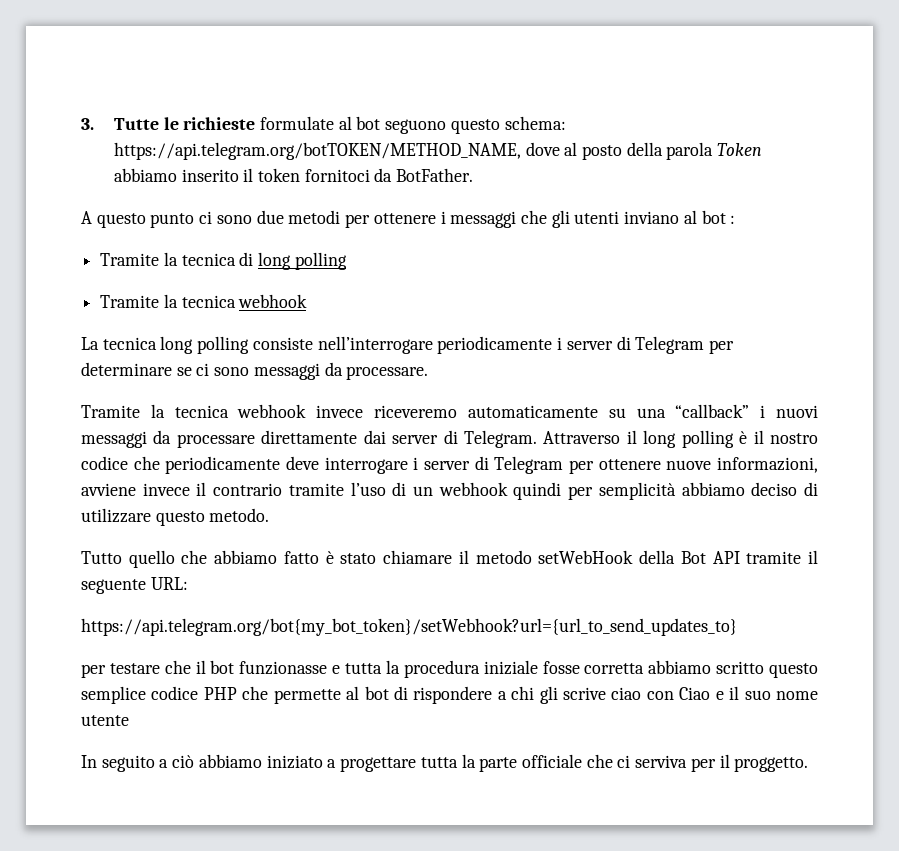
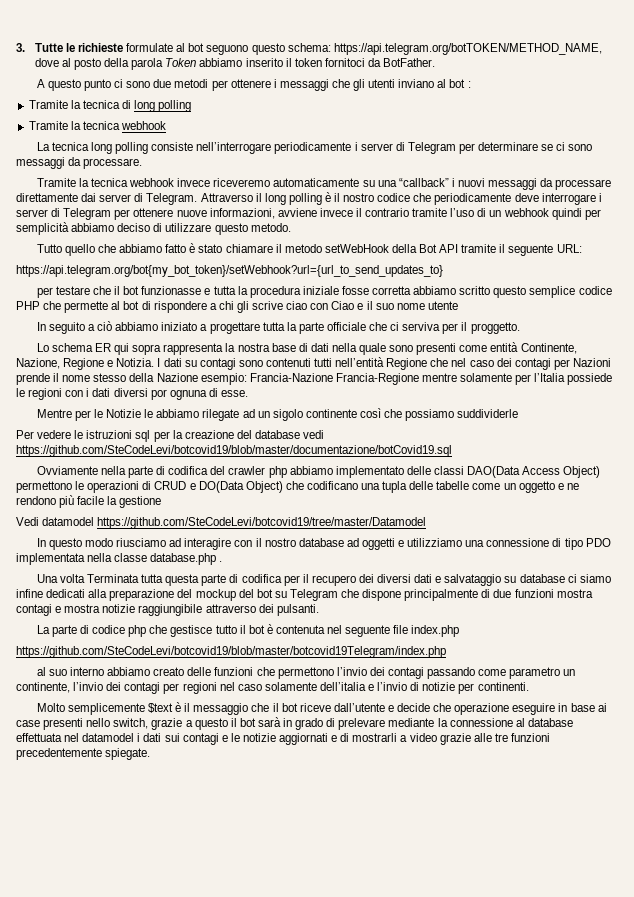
+ Lo schema ER qui sopra rappresenta la nostra base di dati nella quale sono presenti come entità Continente, Nazione, Regione e Notizia. I dati su contagi sono contenuti tutti nell’entità Regione che nel caso dei contagi per Nazioni prende il nome stesso della Nazione esempio: Francia-Nazione Francia-Regione mentre solamente per l’Italia possiede le regioni con i dati diversi por ognuna di esse.
+ Mentre per le Notizie le abbiamo rilegate ad un sigolo continente così che possiamo suddividerle
+ Per vedere le istruzioni sql per la creazione del database vedi https://github.com/SteCodeLevi/botcovid19/blob/master/documentazione/botCovid19.sql
+ Ovviamente nella parte di codifica del crawler php abbiamo implementato delle classi DAO(Data Access Object) permettono le operazioni di CRUD e DO(Data Object) che codificano una tupla delle tabelle come un oggetto e ne rendono più facile la gestione
+ Vedi datamodel https://github.com/SteCodeLevi/botcovid19/tree/master/Datamodel
+ In questo modo riusciamo ad interagire con il nostro database ad oggetti e utilizziamo una connessione di tipo PDO implementata nella classe database.php .
+ Una volta Terminata tutta questa parte di codifica per il recupero dei diversi dati e salvataggio su database ci siamo infine dedicati alla preparazione del mockup del bot su Telegram che dispone principalmente di due funzioni mostra contagi e mostra notizie raggiungibile attraverso dei pulsanti.
+ La parte di codice php che gestisce tutto il bot è contenuta nel seguente file index.php
+ https://github.com/SteCodeLevi/botcovid19/blob/master/botcovid19Telegram/index.php
+ al suo interno abbiamo creato delle funzioni che permettono l’invio dei contagi passando come parametro un continente, l’invio dei contagi per regioni nel caso solamente dell’italia e l’invio di notizie per continenti.
+ Molto semplicemente $text è il messaggio che il bot riceve dall’utente e decide che operazione eseguire in base ai case presenti nello switch, grazie a questo il bot sarà in grado di prelevare mediante la connessione al database effettuata nel datamodel i dati sui contagi e le notizie aggiornati e di mostrarli a video grazie alle tre funzioni precedentemente spiegate.

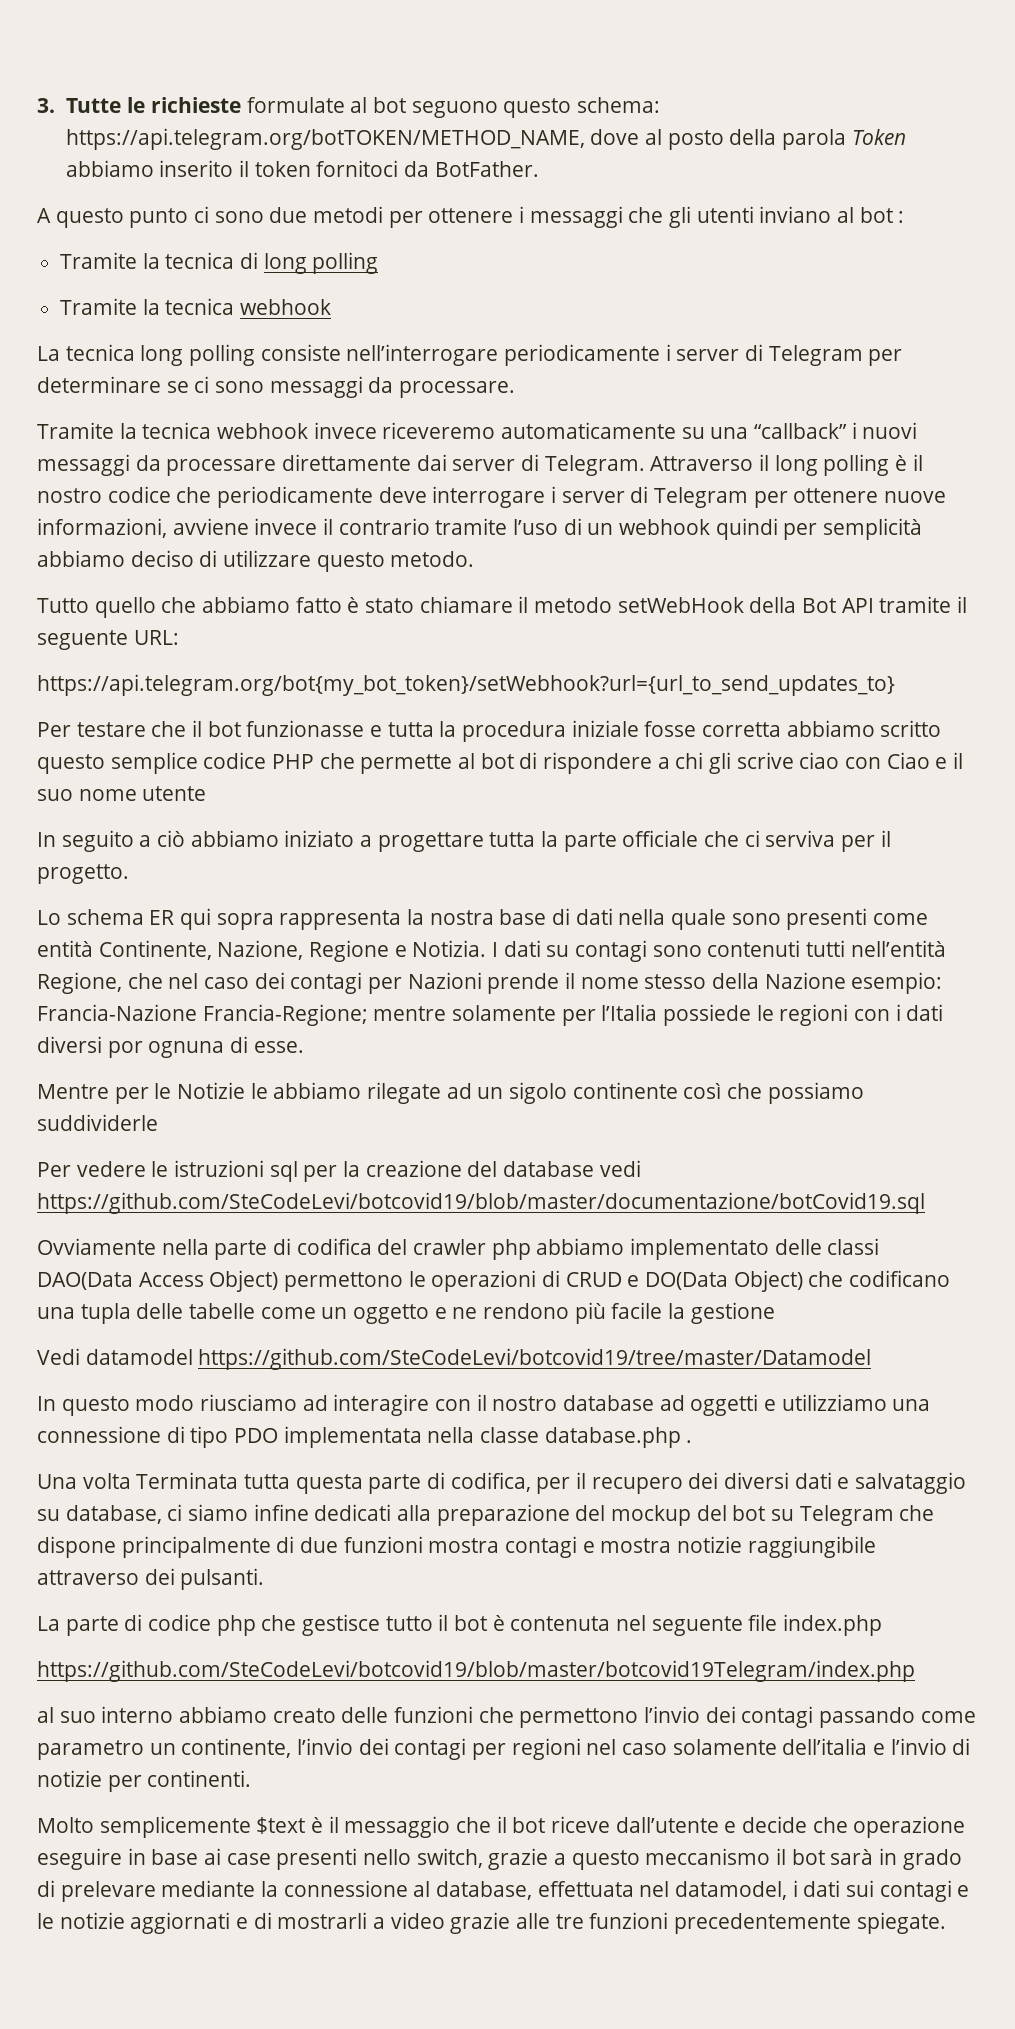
- per testare che il bot funzionasse e tutta la procedura iniziale fosse corretta abbiamo scritto questo semplice codice PHP che permette al bot di rispondere a chi gli scrive ciao con Ciao e il suo nome utente
+ Per testare che il bot funzionasse e tutta la procedura iniziale fosse corretta abbiamo scritto questo semplice codice PHP che permette al bot di rispondere a chi gli scrive ciao con Ciao e il suo nome utente
- In seguito a ciò abbiamo iniziato a progettare tutta la parte officiale che ci serviva per il proggetto.
+ In seguito a ciò abbiamo iniziato a progettare tutta la parte officiale che ci serviva per il progetto.
- I dati su contagi sono contenuti tutti nell’entità Regione che nel caso dei contagi per Nazioni prende il nome stesso della Nazione esempio: Francia-Nazione Francia-Regione mentre solamente per l’Italia possiede le regioni con i dati diversi por ognuna di esse.
+ I dati su contagi sono contenuti tutti nell’entità Regione, che nel caso dei contagi per Nazioni prende il nome stesso della Nazione esempio: Francia-Nazione Francia-Regione; mentre solamente per l’Italia possiede le regioni con i dati diversi por ognuna di esse.
- Una volta Terminata tutta questa parte di codifica per il recupero dei diversi dati e salvataggio su database ci siamo infine dedicati alla preparazione del mockup del bot su Telegram che dispone principalmente di due funzioni mostra contagi e mostra notizie raggiungibile attraverso dei pulsanti.
+ Una volta Terminata tutta questa parte di codifica, per il recupero dei diversi dati e salvataggio su database, ci siamo infine dedicati alla preparazione del mockup del bot su Telegram che dispone principalmente di due funzioni mostra contagi e mostra notizie raggiungibile attraverso dei pulsanti.
- Molto semplicemente $text è il messaggio che il bot riceve dall’utente e decide che operazione eseguire in base ai case presenti nello switch, grazie a questo il bot sarà in grado di prelevare mediante la connessione al database effettuata nel datamodel i dati sui contagi e le notizie aggiornati e di mostrarli a video grazie alle tre funzioni precedentemente spiegate.
+ Molto semplicemente $text è il messaggio che il bot riceve dall’utente e decide che operazione eseguire in base ai case presenti nello switch, grazie a questo meccanismo il bot sarà in grado di prelevare mediante la connessione al database, effettuata nel datamodel, i dati sui contagi e le notizie aggiornati e di mostrarli a video grazie alle tre funzioni precedentemente spiegate.

